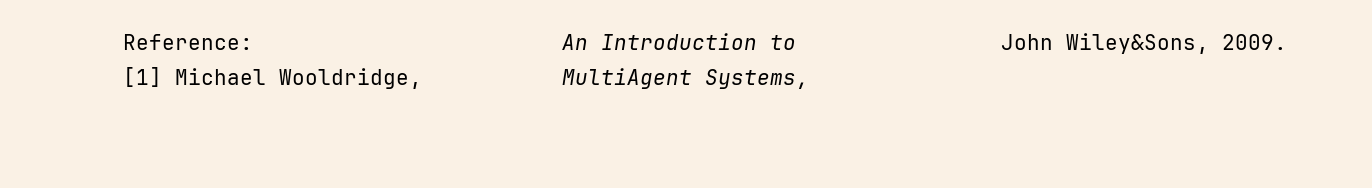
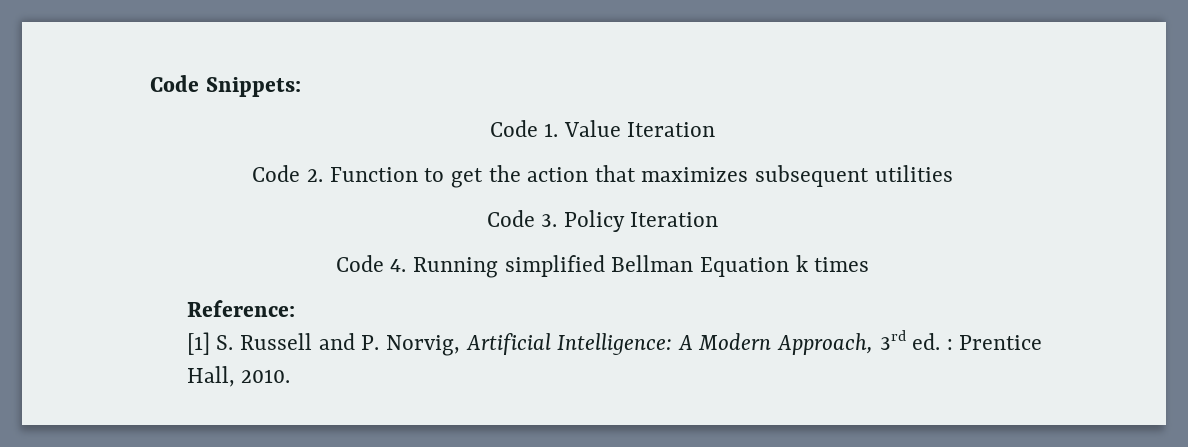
+ Code Snippets:
+ Code 1. Value Iteration
+ Code 2. Function to get the action that maximizes subsequent utilities
+ Code 3. Policy Iteration
+ Code 4. Running simplified Bellman Equation k times
  Reference:
- [1] Michael Wooldridge, An Introduction to MultiAgent Systems, John Wiley&Sons, 2009.
+ [1] S. Russell and P. Norvig, Artificial Intelligence: A Modern Approach, 3rd ed. : Prentice Hall, 2010.

